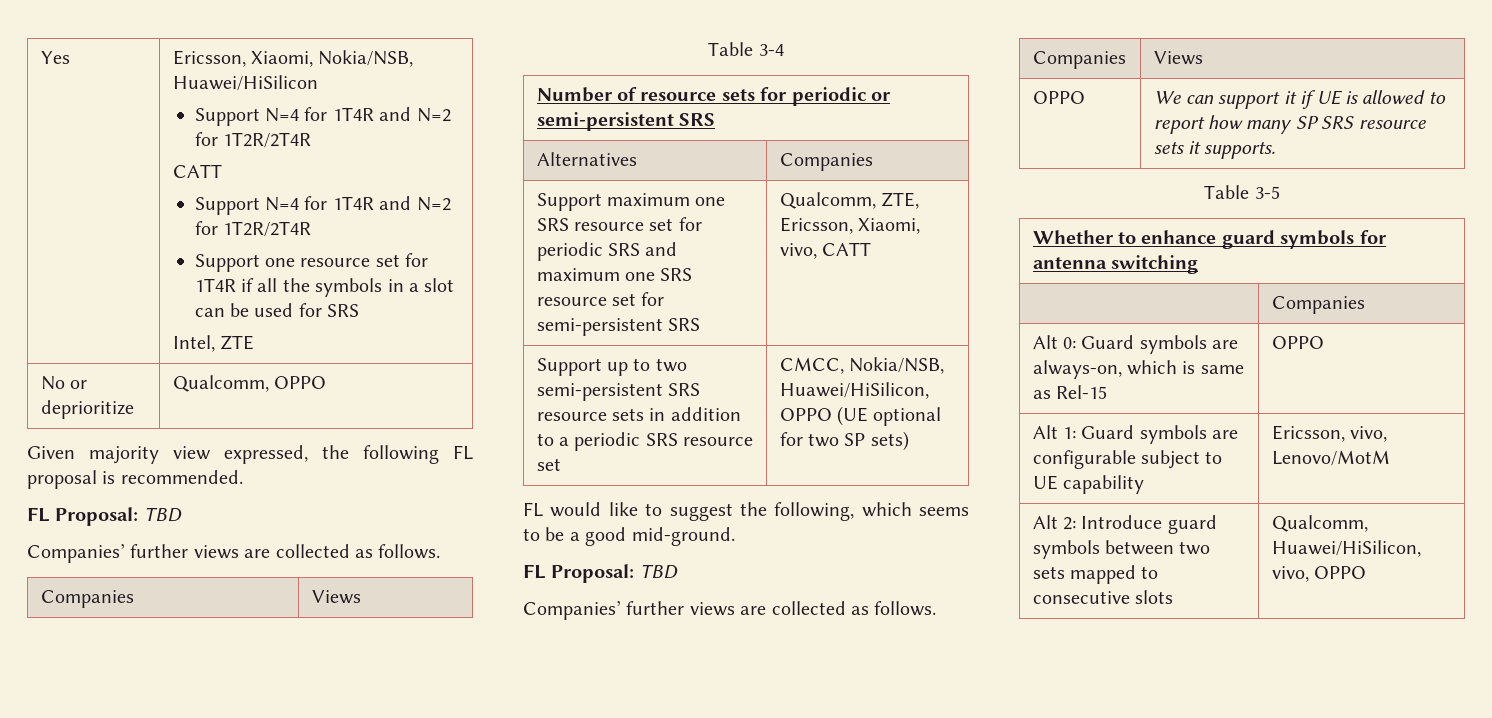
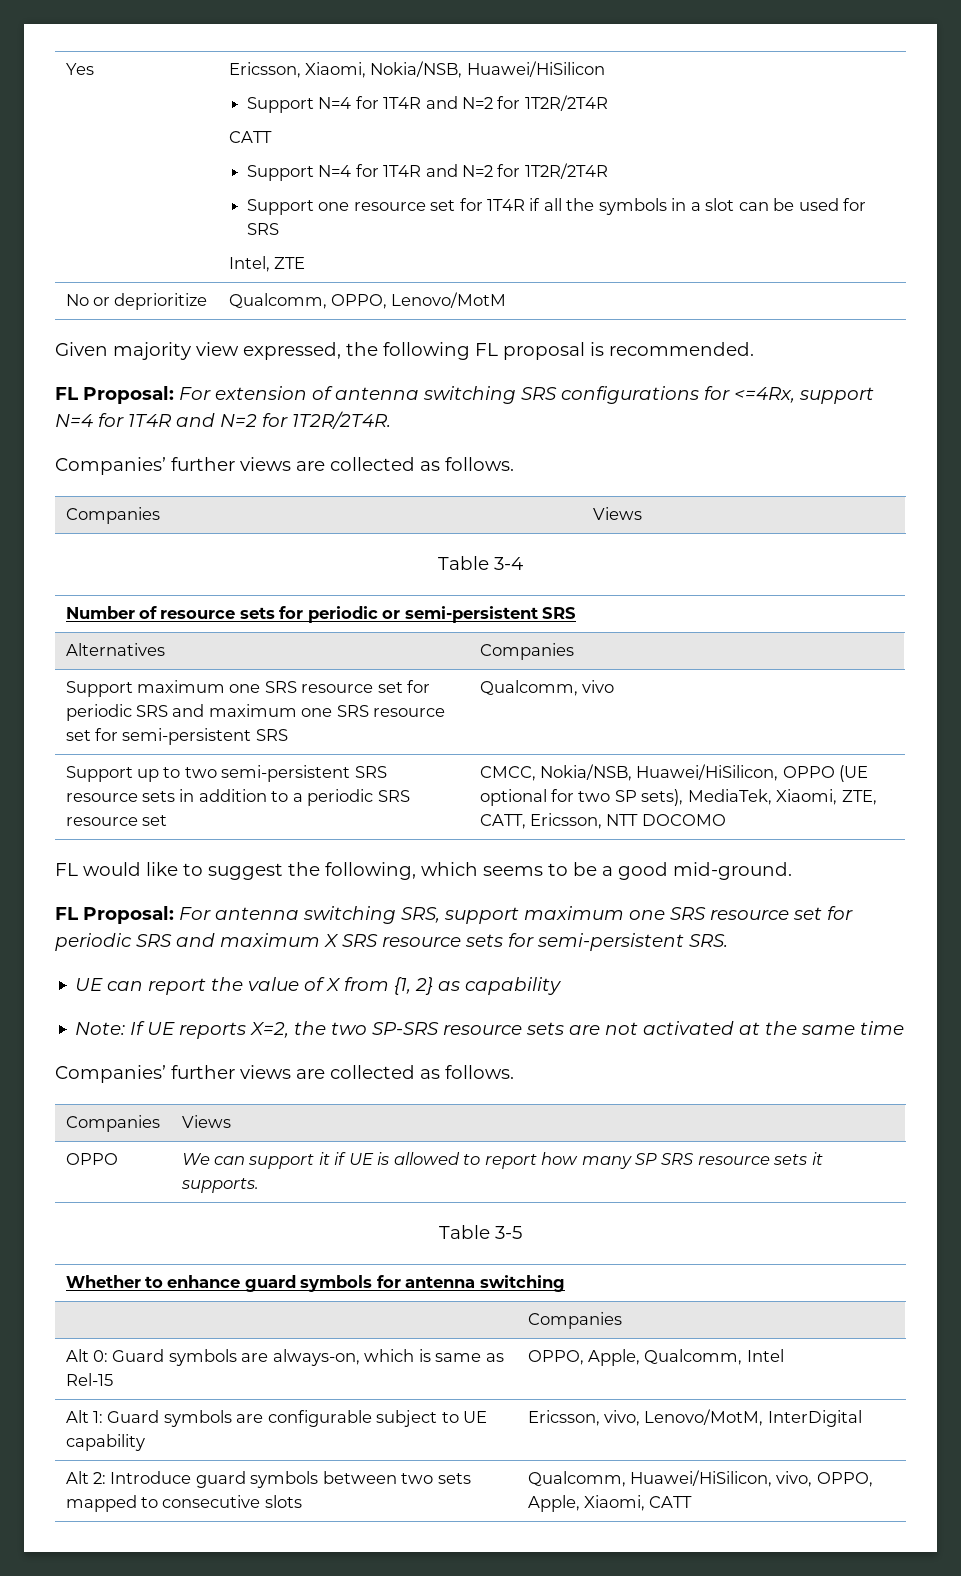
- No or deprioritize | Qualcomm, OPPO
+ No or deprioritize | Qualcomm, OPPO, Lenovo/MotM
  Given majority view expressed, the following FL proposal is recommended.
- FL Proposal: TBD
+ FL Proposal: For extension of antenna switching SRS configurations for <=4Rx, support N=4 for 1T4R and N=2 for 1T2R/2T4R.
- Support maximum one SRS resource set for periodic SRS and maximum one SRS resource set for semi-persistent SRS | Qualcomm, ZTE, Ericsson, Xiaomi, vivo, CATT
+ Support maximum one SRS resource set for periodic SRS and maximum one SRS resource set for semi-persistent SRS | Qualcomm, vivo
- Support up to two semi-persistent SRS resource sets in addition to a periodic SRS resource set | CMCC, Nokia/NSB, Huawei/HiSilicon, OPPO (UE optional for two SP sets)
+ Support up to two semi-persistent SRS resource sets in addition to a periodic SRS resource set | CMCC, Nokia/NSB, Huawei/HiSilicon, OPPO (UE optional for two SP sets), MediaTek, Xiaomi, ZTE, CATT, Ericsson, NTT DOCOMO
  FL would like to suggest the following, which seems to be a good mid-ground.
- FL Proposal: TBD
+ FL Proposal: For antenna switching SRS, support maximum one SRS resource set for periodic SRS and maximum X SRS resource sets for semi-persistent SRS.
+ UE can report the value of X from {1, 2} as capability
+ Note: If UE reports X=2, the two SP-SRS resource sets are not activated at the same time
- Alt 0: Guard symbols are always-on, which is same as Rel-15 | OPPO
+ Alt 0: Guard symbols are always-on, which is same as Rel-15 | OPPO, Apple, Qualcomm, Intel
- Alt 1: Guard symbols are configurable subject to UE capability | Ericsson, vivo, Lenovo/MotM
+ Alt 1: Guard symbols are configurable subject to UE capability | Ericsson, vivo, Lenovo/MotM, InterDigital
- Alt 2: Introduce guard symbols between two sets mapped to consecutive slots | Qualcomm, Huawei/HiSilicon, vivo, OPPO
+ Alt 2: Introduce guard symbols between two sets mapped to consecutive slots | Qualcomm, Huawei/HiSilicon, vivo, OPPO, Apple, Xiaomi, CATT

